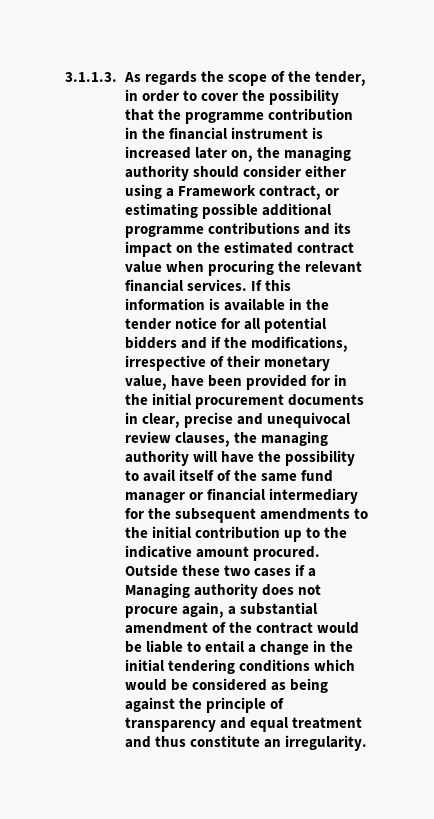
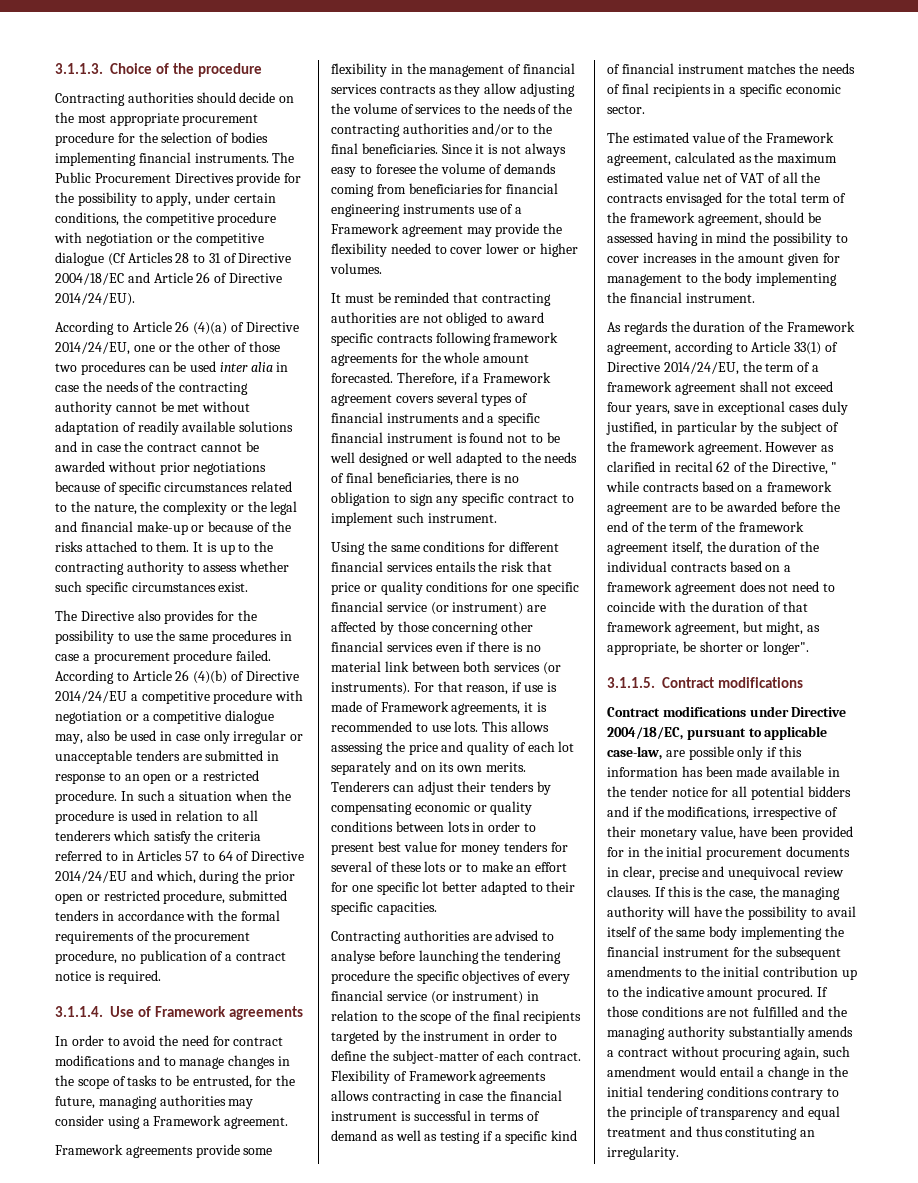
- 3.1.1.3. As regards the scope of the tender, in order to cover the possibility that the programme contribution in the financial instrument is increased later on, the managing authority should consider either using a Framework contract, or estimating possible additional programme contributions and its impact on the estimated contract value when procuring the relevant financial services. If this information is available in the tender notice for all potential bidders and if the modifications, irrespective of their monetary value, have been provided for in the initial procurement documents in clear, precise and unequivocal review clauses, the managing authority will have the possibility to avail itself of the same fund manager or financial intermediary for the subsequent amendments to the initial contribution up to the indicative amount procured.
+ 3.1.1.3. Choice of the procedure
+ Contracting authorities should decide on the most appropriate procurement procedure for the selection of bodies implementing financial instruments. The Public Procurement Directives provide for the possibility to apply, under certain conditions, the competitive procedure with negotiation or the competitive dialogue (Cf Articles 28 to 31 of Directive 2004/18/EC and Article 26 of Directive 2014/24/EU).
+ According to Article 26 (4)(a) of Directive 2014/24/EU, one or the other of those two procedures can be used inter alia in case the needs of the contracting authority cannot be met without adaptation of readily available solutions and in case the contract cannot be awarded without prior negotiations because of specific circumstances related to the nature, the complexity or the legal and financial make-up or because of the risks attached to them. It is up to the contracting authority to assess whether such specific circumstances exist.
+ The Directive also provides for the possibility to use the same procedures in case a procurement procedure failed. According to Article 26 (4)(b) of Directive 2014/24/EU a competitive procedure with negotiation or a competitive dialogue may, also be used in case only irregular or unacceptable tenders are submitted in response to an open or a restricted procedure. In such a situation when the procedure is used in relation to all tenderers which satisfy the criteria referred to in Articles 57 to 64 of Directive 2014/24/EU and which, during the prior open or restricted procedure, submitted tenders in accordance with the formal requirements of the procurement procedure, no publication of a contract notice is required.
+ 3.1.1.4. Use of Framework agreements
+ In order to avoid the need for contract modifications and to manage changes in the scope of tasks to be entrusted, for the future, managing authorities may consider using a Framework agreement.
+ Framework agreements provide some flexibility in the management of financial services contracts as they allow adjusting the volume of services to the needs of the contracting authorities and/or to the final beneficiaries. Since it is not always easy to foresee the volume of demands coming from beneficiaries for financial engineering instruments use of a Framework agreement may provide the flexibility needed to cover lower or higher volumes.
+ It must be reminded that contracting authorities are not obliged to award specific contracts following framework agreements for the whole amount forecasted. Therefore, if a Framework agreement covers several types of financial instruments and a specific financial instrument is found not to be well designed or well adapted to the needs of final beneficiaries, there is no obligation to sign any specific contract to implement such instrument.
+ Using the same conditions for different financial services entails the risk that price or quality conditions for one specific financial service (or instrument) are affected by those concerning other financial services even if there is no material link between both services (or instruments). For that reason, if use is made of Framework agreements, it is recommended to use lots. This allows assessing the price and quality of each lot separately and on its own merits. Tenderers can adjust their tenders by compensating economic or quality conditions between lots in order to present best value for money tenders for several of these lots or to make an effort for one specific lot better adapted to their specific capacities.
+ Contracting authorities are advised to analyse before launching the tendering procedure the specific objectives of every financial service (or instrument) in relation to the scope of the final recipients targeted by the instrument in order to define the subject-matter of each contract. Flexibility of Framework agreements allows contracting in case the financial instrument is successful in terms of demand as well as testing if a specific kind of financial instrument matches the needs of final recipients in a specific economic sector.
+ The estimated value of the Framework agreement, calculated as the maximum estimated value net of VAT of all the contracts envisaged for the total term of the framework agreement, should be assessed having in mind the possibility to cover increases in the amount given for management to the body implementing the financial instrument.
+ As regards the duration of the Framework agreement, according to Article 33(1) of Directive 2014/24/EU, the term of a framework agreement shall not exceed four years, save in exceptional cases duly justified, in particular by the subject of the framework agreement. However as clarified in recital 62 of the Directive, " while contracts based on a framework agreement are to be awarded before the end of the term of the framework agreement itself, the duration of the individual contracts based on a framework agreement does not need to coincide with the duration of that framework agreement, but might, as appropriate, be shorter or longer".
+ 3.1.1.5. Contract modifications
+ Contract modifications under Directive 2004/18/EC, pursuant to applicable case-law, are possible only if this information has been made available in the tender notice for all potential bidders and if the modifications, irrespective of their monetary value, have been provided for in the initial procurement documents in clear, precise and unequivocal review clauses. If this is the case, the managing authority will have the possibility to avail itself of the same body implementing the financial instrument for the subsequent amendments to the initial contribution up to the indicative amount procured.
- Outside these two cases if a Managing authority does not procure again, a substantial amendment of the contract would be liable to entail a change in the initial tendering conditions which would be considered as being against the principle of transparency and equal treatment and thus constitute an irregularity.
+ If those conditions are not fulfilled and the managing authority substantially amends a contract without procuring again, such amendment would entail a change in the initial tendering conditions contrary to the principle of transparency and equal treatment and thus constituting an irregularity.

